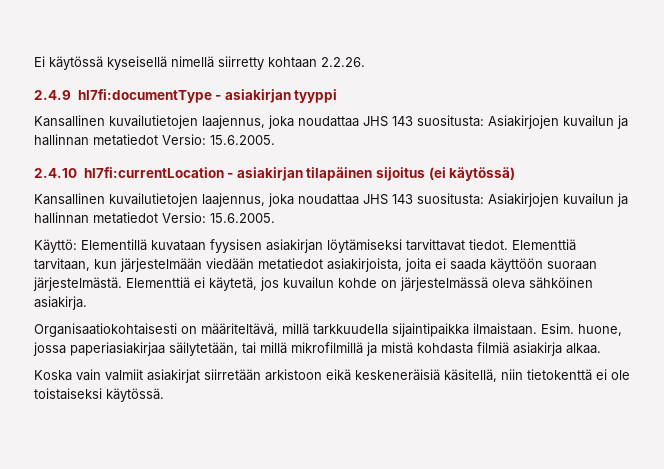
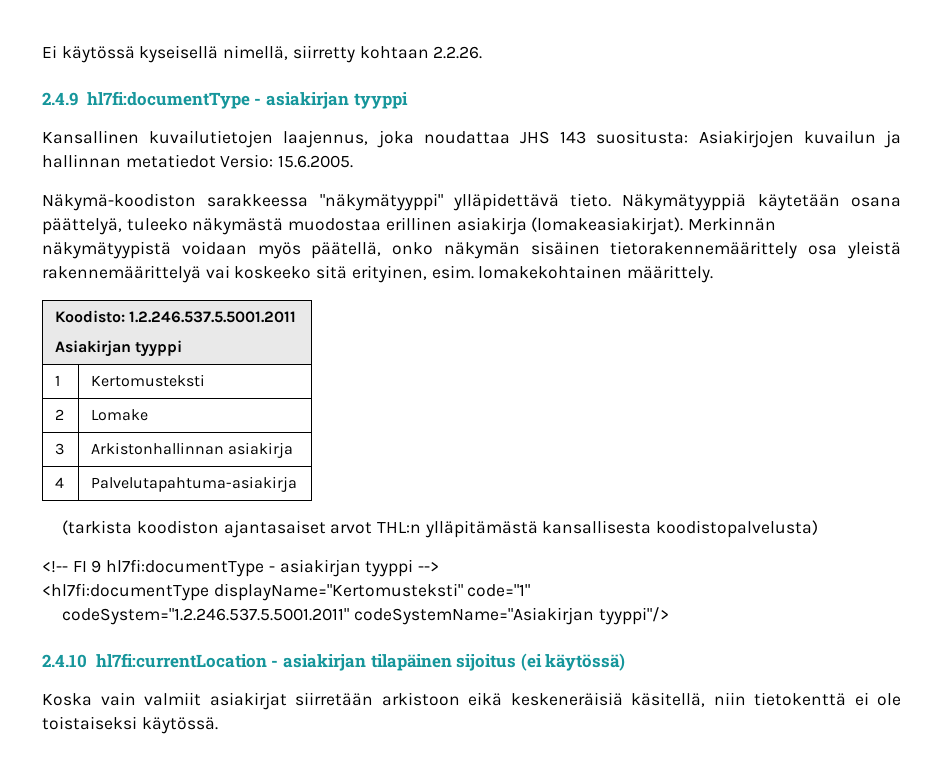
- Ei käytössä kyseisellä nimellä siirretty kohtaan 2.2.26.
+ Ei käytössä kyseisellä nimellä, siirretty kohtaan 2.2.26.
+ Näkymä-koodiston sarakkeessa "näkymätyyppi" ylläpidettävä tieto. Näkymätyyppiä käytetään osana päättelyä, tuleeko näkymästä muodostaa erillinen asiakirja (lomakeasiakirjat). Merkinnän näkymätyypistä voidaan myös päätellä, onko näkymän sisäinen tietorakennemäärittely osa yleistä rakennemäärittelyä vai koskeeko sitä erityinen, esim. lomakekohtainen määrittely.
+ Koodisto: 1.2.246.537.5.5001.2011
+ Asiakirjan tyyppi
+ 1 | Kertomusteksti
+ 2 | Lomake
+ 3 | Arkistonhallinnan asiakirja
+ 4 | Palvelutapahtuma-asiakirja
+ (tarkista koodiston ajantasaiset arvot THL:n ylläpitämästä kansallisesta koodistopalvelusta)
+ <!-- FI 9 hl7fi:documentType - asiakirjan tyyppi -->
+ <hl7fi:documentType displayName="Kertomusteksti" code="1"
+ codeSystem="1.2.246.537.5.5001.2011" codeSystemName="Asiakirjan tyyppi"/>
  2.4.10 hl7fi:currentLocation - asiakirjan tilapäinen sijoitus (ei käytössä)
- Kansallinen kuvailutietojen laajennus, joka noudattaa JHS 143 suositusta: Asiakirjojen kuvailun ja hallinnan metatiedot Versio: 15.6.2005.
- Käyttö: Elementillä kuvataan fyysisen asiakirjan löytämiseksi tarvittavat tiedot. Elementtiä tarvitaan, kun järjestelmään viedään metatiedot asiakirjoista, joita ei saada käyttöön suoraan järjestelmästä. Elementtiä ei käytetä, jos kuvailun kohde on järjestelmässä oleva sähköinen asiakirja.
- Organisaatiokohtaisesti on määriteltävä, millä tarkkuudella sijaintipaikka ilmaistaan. Esim. huone, jossa paperiasiakirjaa säilytetään, tai millä mikrofilmillä ja mistä kohdasta filmiä asiakirja alkaa.

